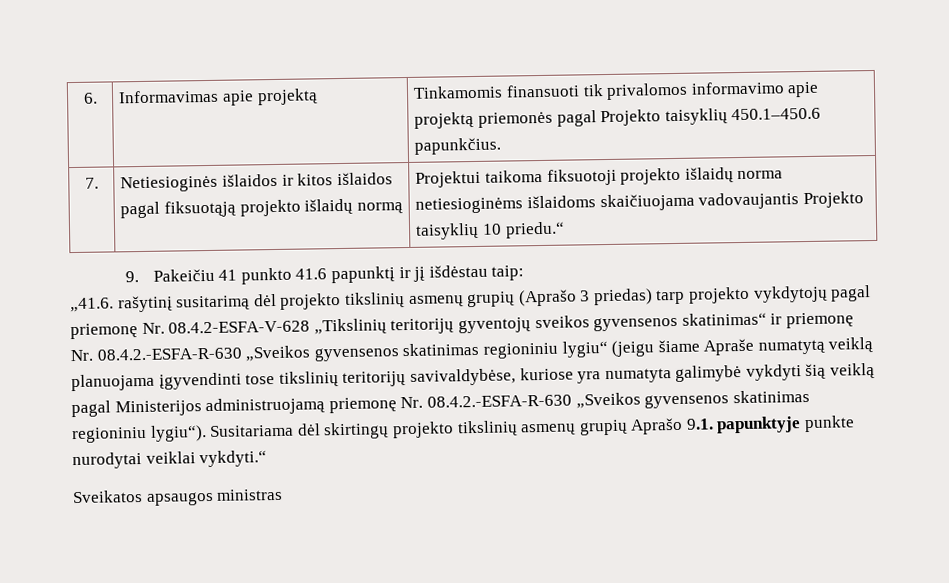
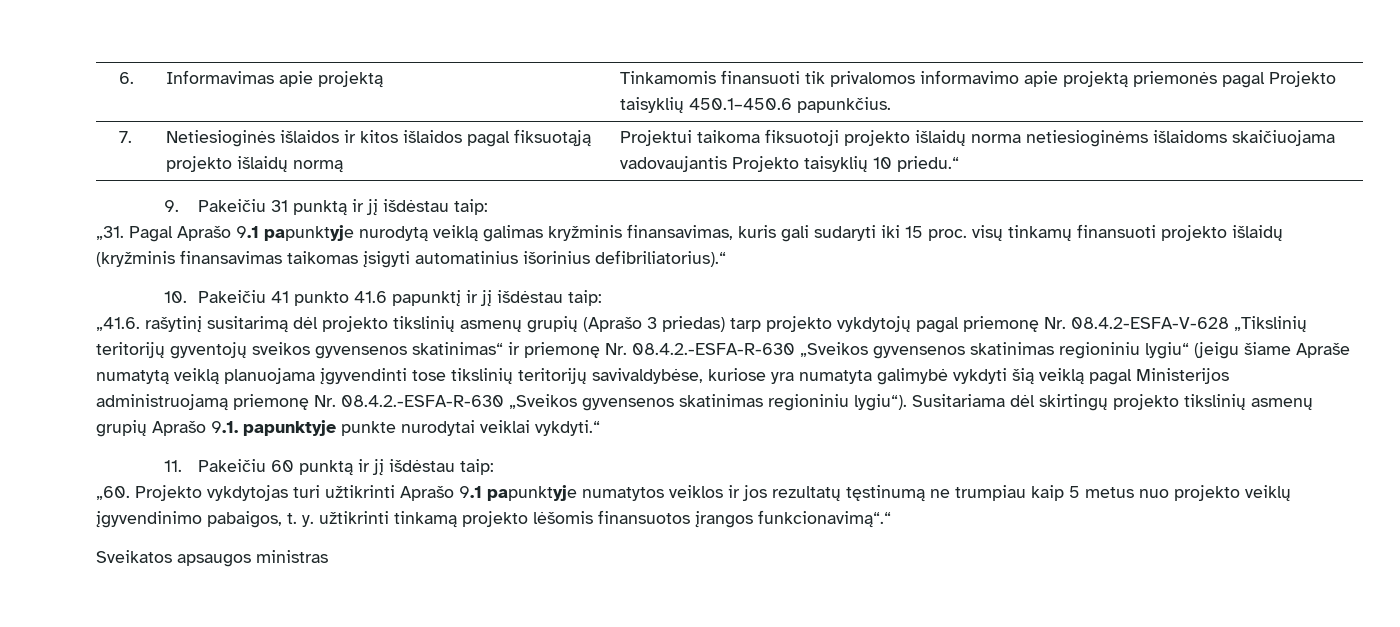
- 9. Pakeičiu 41 punkto 41.6 papunktį ir jį išdėstau taip:
+ 9. Pakeičiu 31 punktą ir jį išdėstau taip:
+ „31. Pagal Aprašo 9.1 papunktyje nurodytą veiklą galimas kryžminis finansavimas, kuris gali sudaryti iki 15 proc. visų tinkamų finansuoti projekto išlaidų (kryžminis finansavimas taikomas įsigyti automatinius išorinius defibriliatorius).“
+ 10. Pakeičiu 41 punkto 41.6 papunktį ir jį išdėstau taip:
+ 11. Pakeičiu 60 punktą ir jį išdėstau taip:
+ „60. Projekto vykdytojas turi užtikrinti Aprašo 9.1 papunktyje numatytos veiklos ir jos rezultatų tęstinumą ne trumpiau kaip 5 metus nuo projekto veiklų įgyvendinimo pabaigos, t. y. užtikrinti tinkamą projekto lėšomis finansuotos įrangos funkcionavimą“.“

